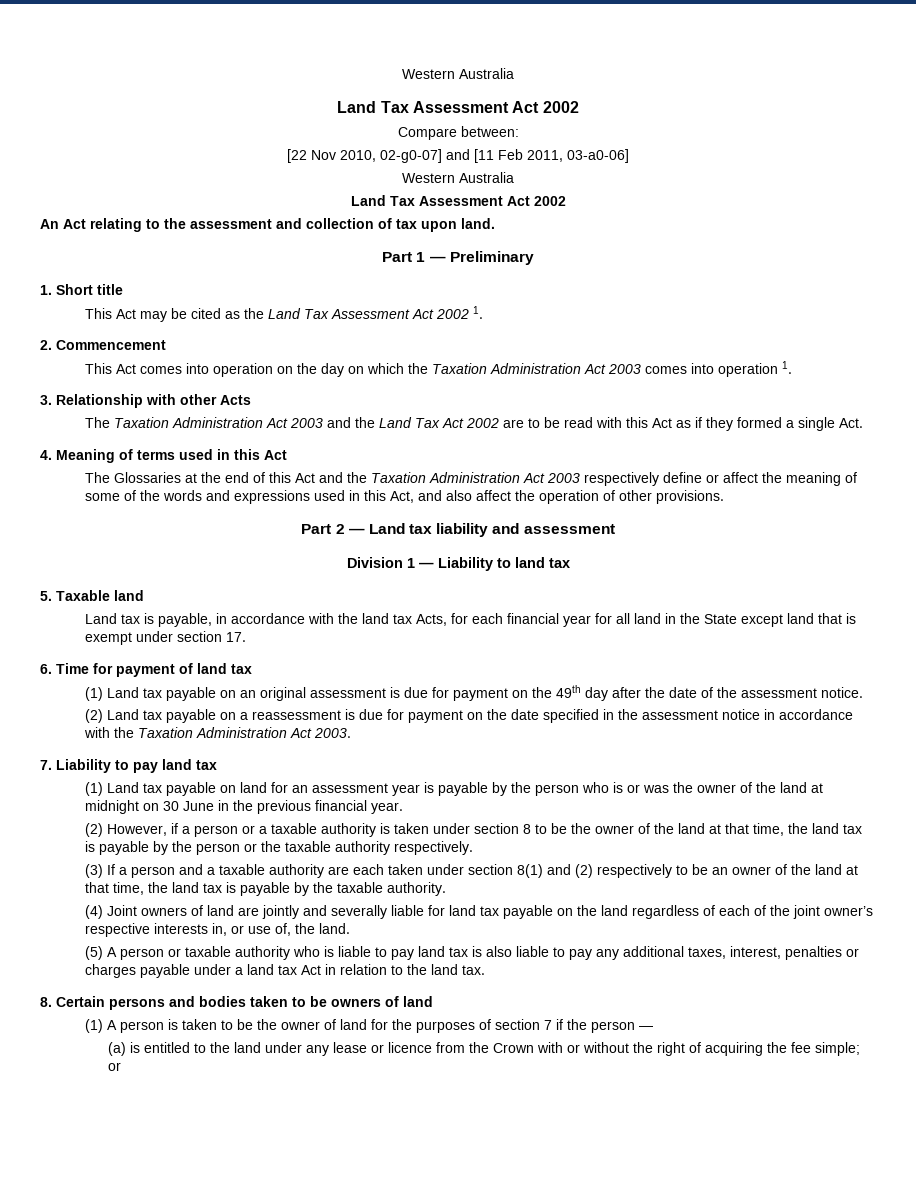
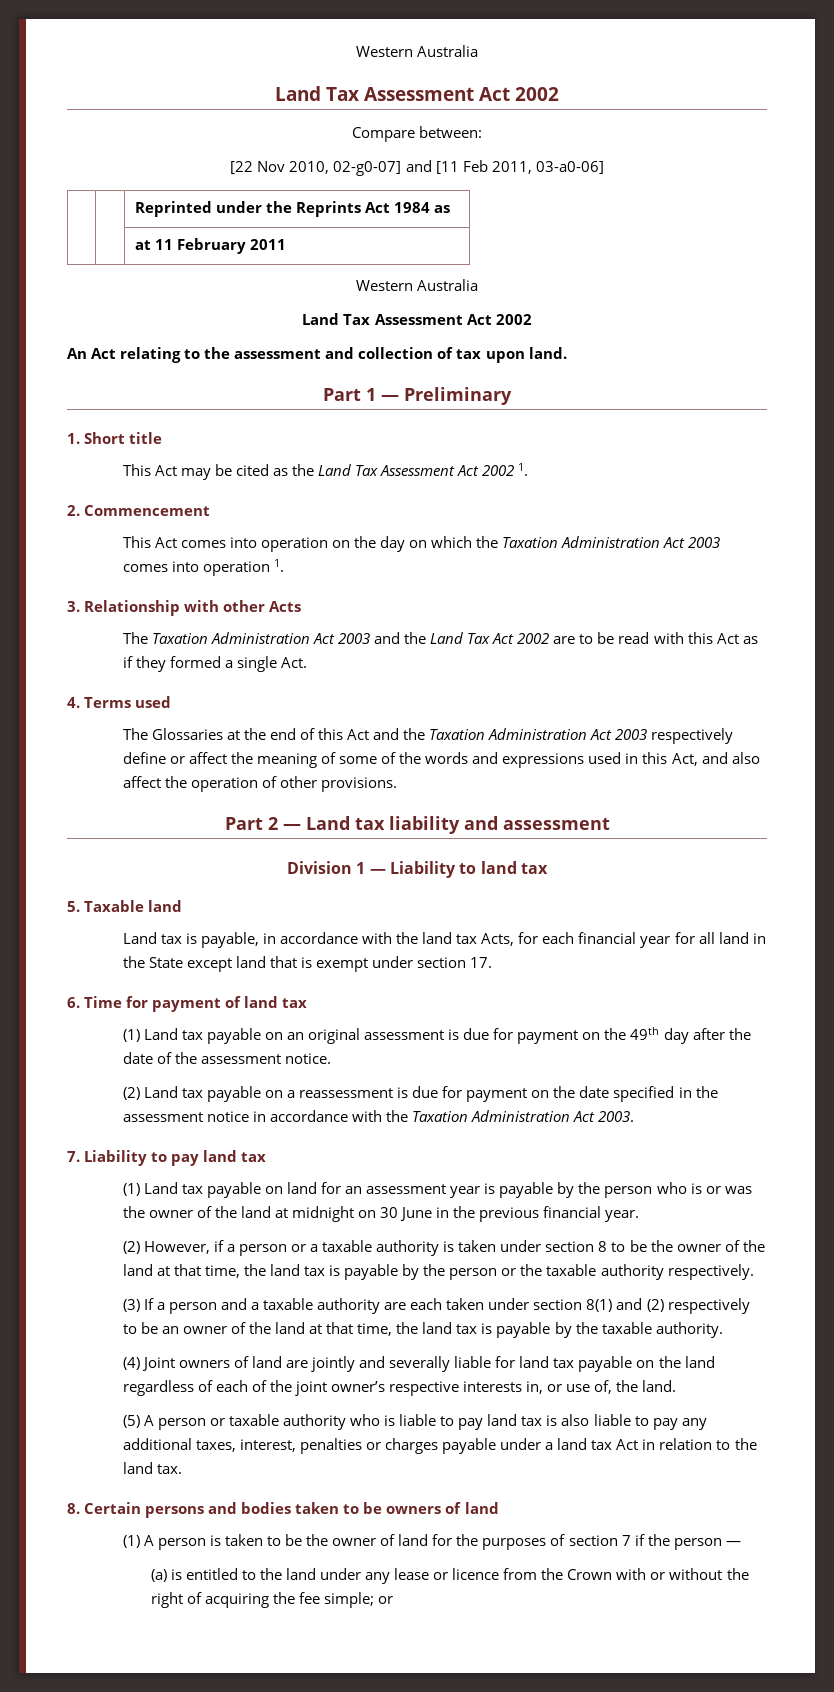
+ | | Reprinted under the Reprints Act 1984 as
+ | | at 11 February 2011
- 4. Meaning of terms used in this Act
+ 4. Terms used

